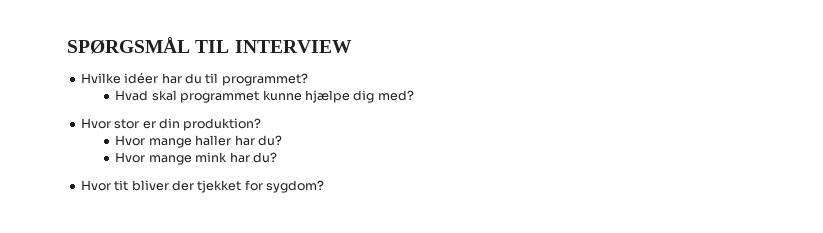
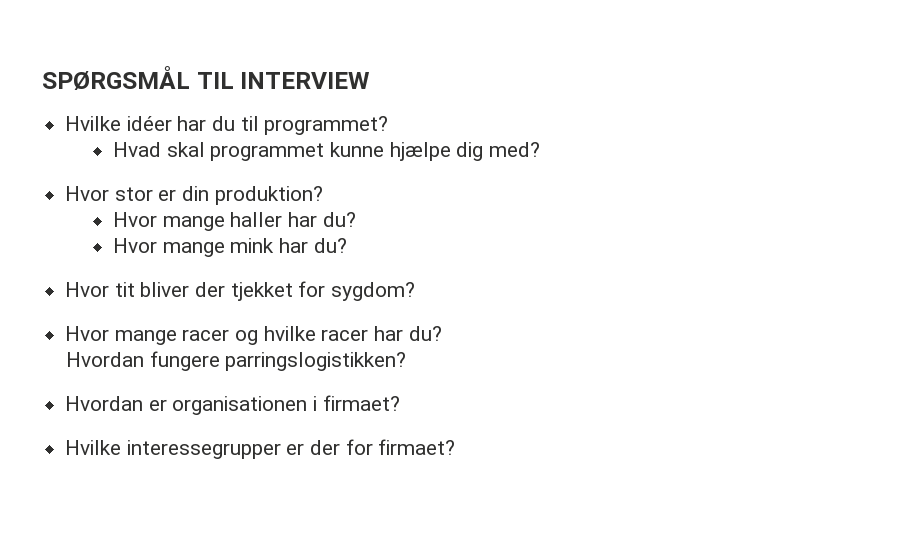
+ Hvor mange racer og hvilke racer har du?
+ Hvordan fungere parringslogistikken?
+ Hvordan er organisationen i firmaet?
+ Hvilke interessegrupper er der for firmaet?

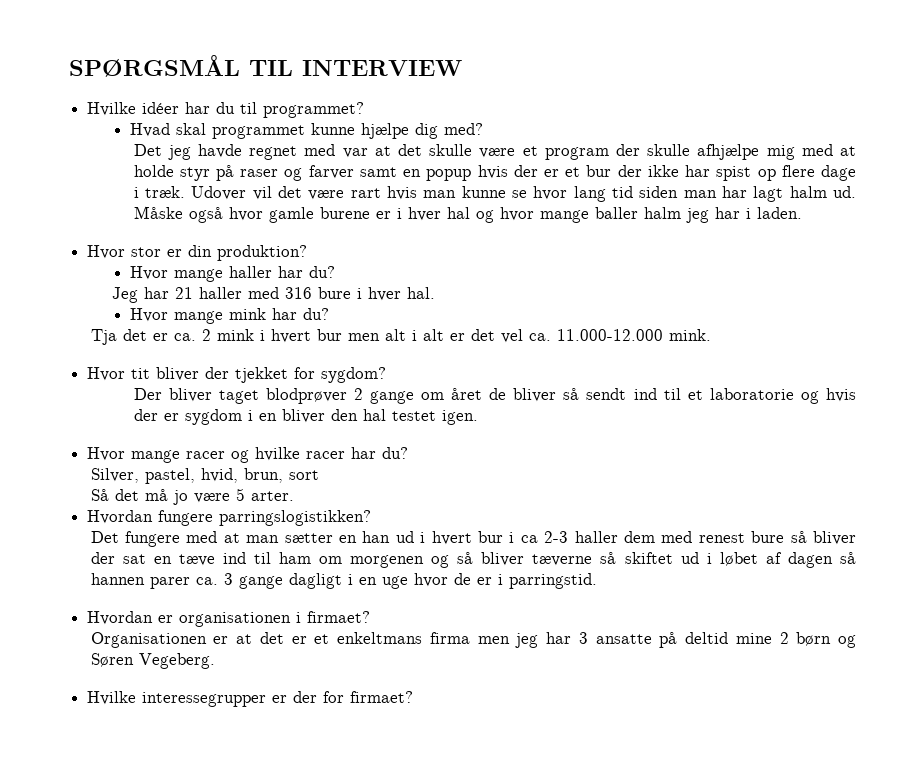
+ Det jeg havde regnet med var at det skulle være et program der skulle afhjælpe mig med at holde styr på raser og farver samt en popup hvis der er et bur der ikke har spist op flere dage i træk. Udover vil det være rart hvis man kunne se hvor lang tid siden man har lagt halm ud. Måske også hvor gamle burene er i hver hal og hvor mange baller halm jeg har i laden.
+ Jeg har 21 haller med 316 bure i hver hal.
+ Tja det er ca. 2 mink i hvert bur men alt i alt er det vel ca. 11.000-12.000 mink.
+ Der bliver taget blodprøver 2 gange om året de bliver så sendt ind til et laboratorie og hvis der er sygdom i en bliver den hal testet igen.
+ Silver, pastel, hvid, brun, sort
+ Så det må jo være 5 arter.
  Hvordan fungere parringslogistikken?
+ Det fungere med at man sætter en han ud i hvert bur i ca 2-3 haller dem med renest bure så bliver der sat en tæve ind til ham om morgenen og så bliver tæverne så skiftet ud i løbet af dagen så hannen parer ca. 3 gange dagligt i en uge hvor de er i parringstid.
+ Organisationen er at det er et enkeltmans firma men jeg har 3 ansatte på deltid mine 2 børn og Søren Vegeberg.

